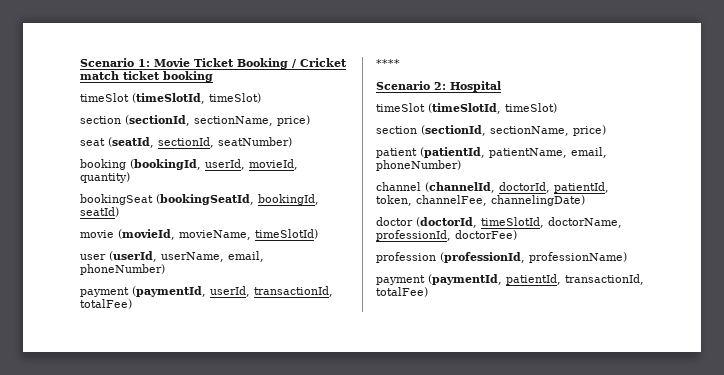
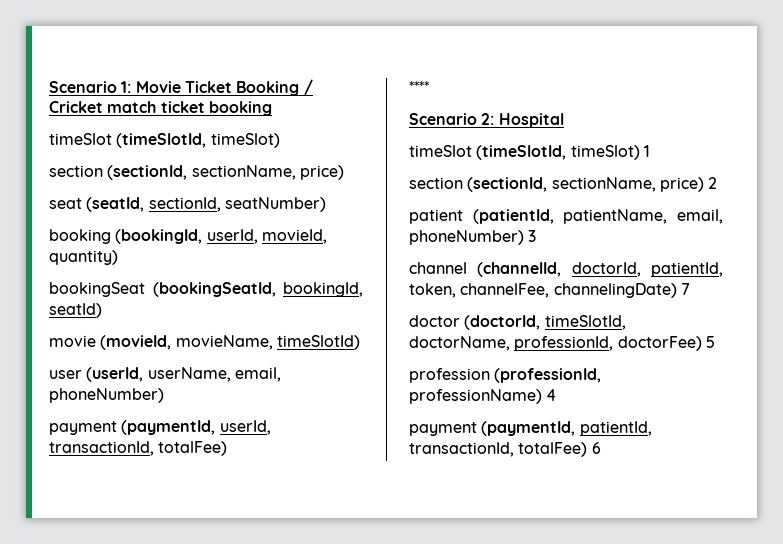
  Scenario 2: Hospital
- timeSlot (timeSlotId, timeSlot)
- section (sectionId, sectionName, price)
+ timeSlot (timeSlotId, timeSlot) 1
+ section (sectionId, sectionName, price) 2
- patient (patientId, patientName, email, phoneNumber)
+ patient (patientId, patientName, email, phoneNumber) 3
- channel (channelId, doctorId, patientId, token, channelFee, channelingDate)
+ channel (channelId, doctorId, patientId, token, channelFee, channelingDate) 7
- doctor (doctorId, timeSlotId, doctorName, professionId, doctorFee)
+ doctor (doctorId, timeSlotId, doctorName, professionId, doctorFee) 5
- profession (professionId, professionName)
+ profession (professionId, professionName) 4
- payment (paymentId, patientId, transactionId, totalFee)
+ payment (paymentId, patientId, transactionId, totalFee) 6

